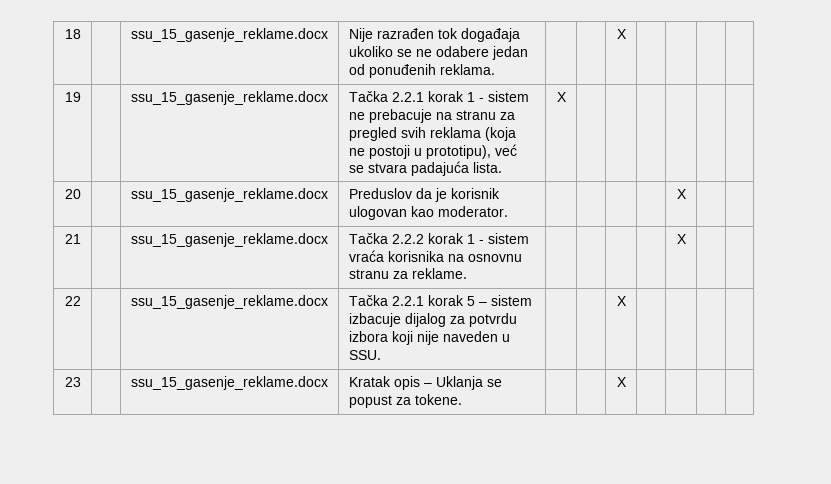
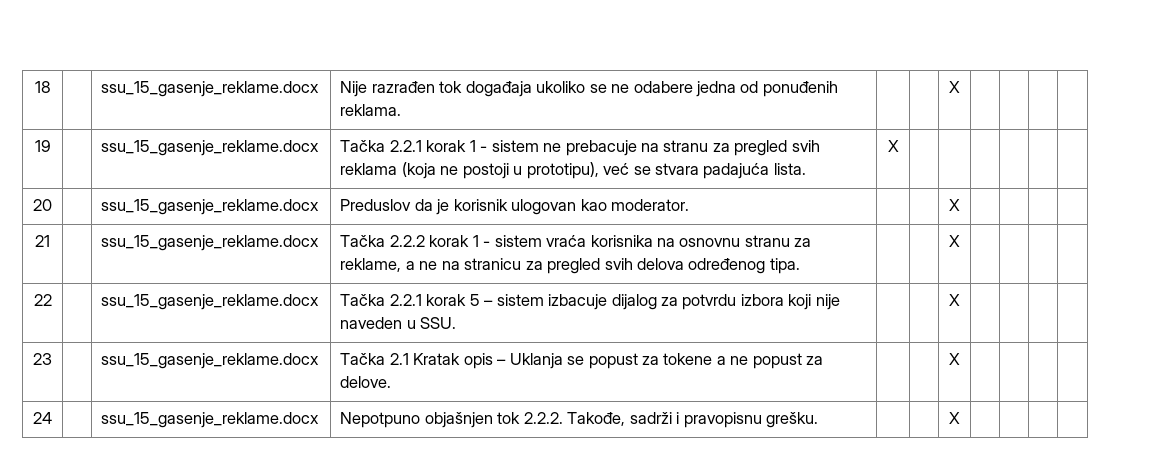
- 18 | | ssu_15_gasenje_reklame.docx | Nije razrađen tok događaja ukoliko se ne odabere jedan od ponuđenih reklama. | | | X | | | |
+ 18 | | ssu_15_gasenje_reklame.docx | Nije razrađen tok događaja ukoliko se ne odabere jedna od ponuđenih reklama. | | | X | | | |
- 20 | | ssu_15_gasenje_reklame.docx | Preduslov da je korisnik ulogovan kao moderator. | | | | | X | |
+ 20 | | ssu_15_gasenje_reklame.docx | Preduslov da je korisnik ulogovan kao moderator. | | | X | | | |
- 21 | | ssu_15_gasenje_reklame.docx | Tačka 2.2.2 korak 1 - sistem vraća korisnika na osnovnu stranu za reklame. | | | | | X | |
+ 21 | | ssu_15_gasenje_reklame.docx | Tačka 2.2.2 korak 1 - sistem vraća korisnika na osnovnu stranu za reklame, a ne na stranicu za pregled svih delova određenog tipa. | | | X | | | |
- 23 | | ssu_15_gasenje_reklame.docx | Kratak opis – Uklanja se popust za tokene. | | | X | | | |
+ 23 | | ssu_15_gasenje_reklame.docx | Tačka 2.1 Kratak opis – Uklanja se popust za tokene a ne popust za delove. | | | X | | | |
+ 24 | | ssu_15_gasenje_reklame.docx | Nepotpuno objašnjen tok 2.2.2. Takođe, sadrži i pravopisnu grešku. | | | X | | | |

